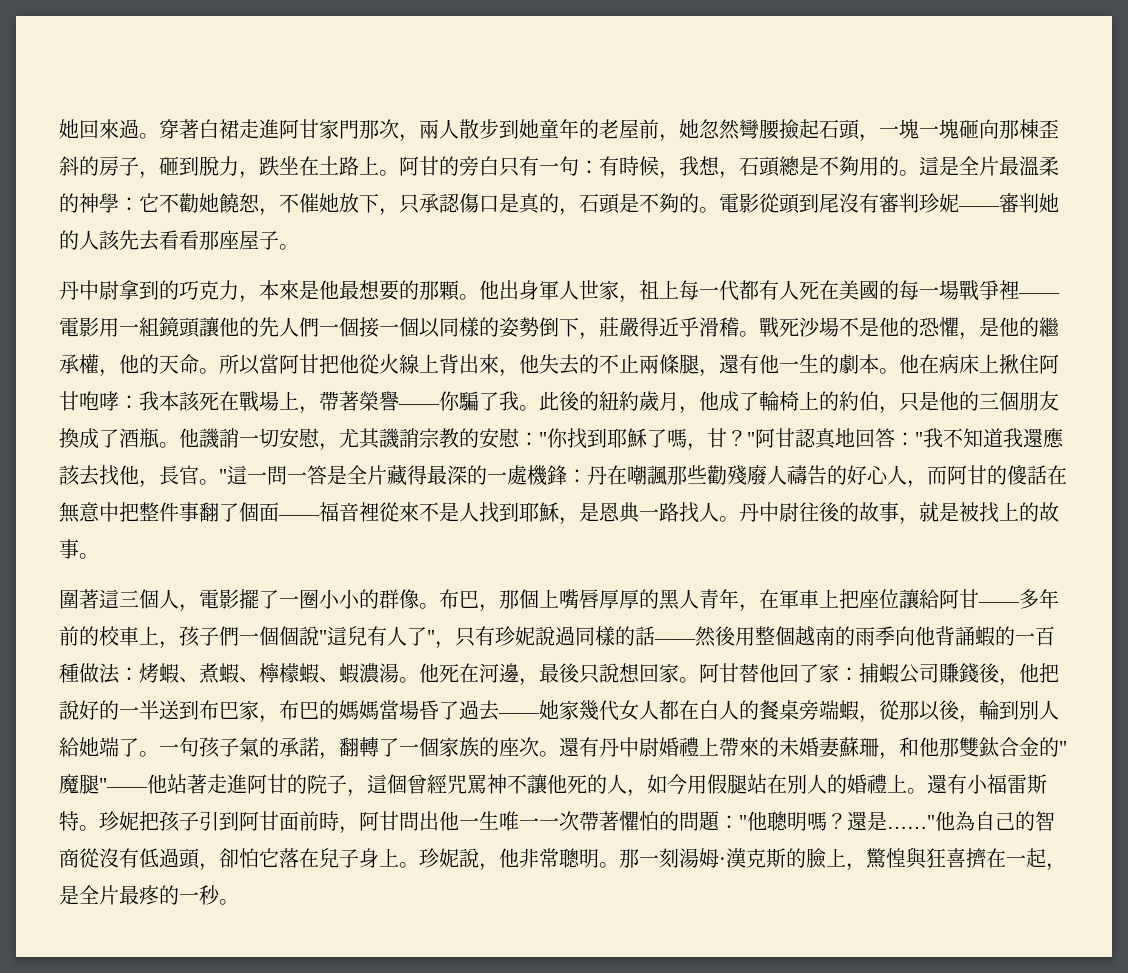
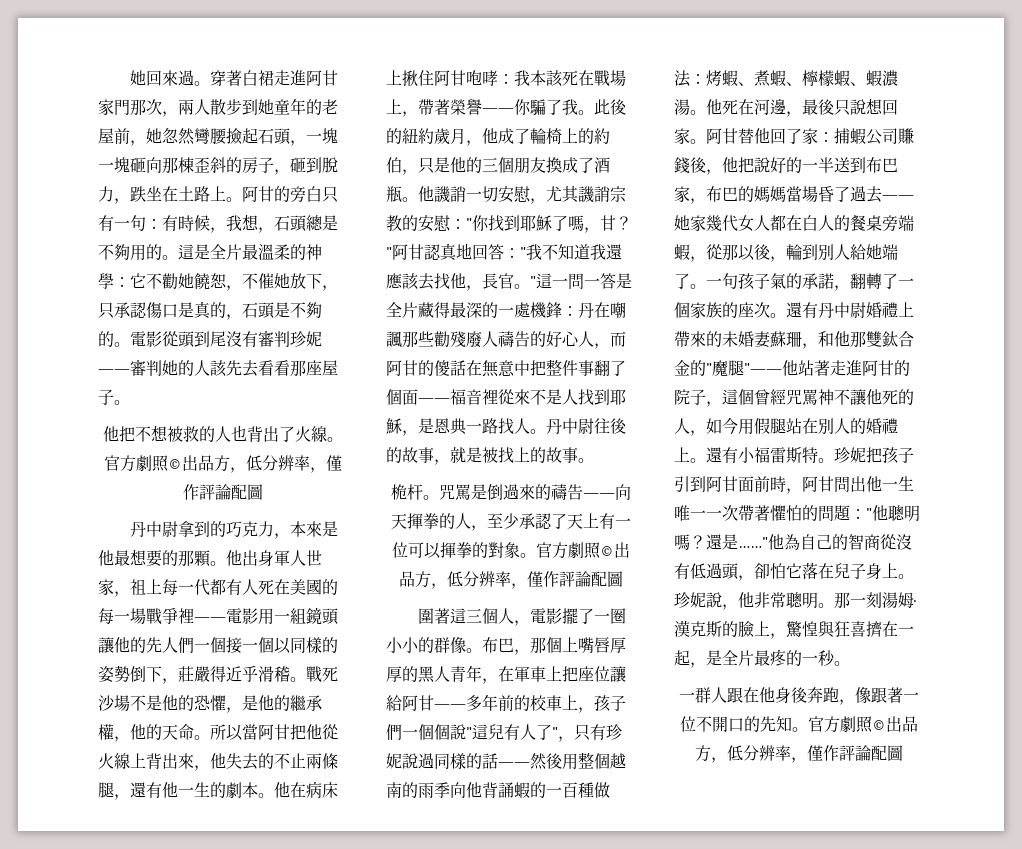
+ 他把不想被救的人也背出了火線。官方劇照©出品方，低分辨率，僅作評論配圖
+ 桅杆。咒罵是倒過來的禱告——向天揮拳的人，至少承認了天上有一位可以揮拳的對象。官方劇照©出品方，低分辨率，僅作評論配圖
+ 一群人跟在他身後奔跑，像跟著一位不開口的先知。官方劇照©出品方，低分辨率，僅作評論配圖

